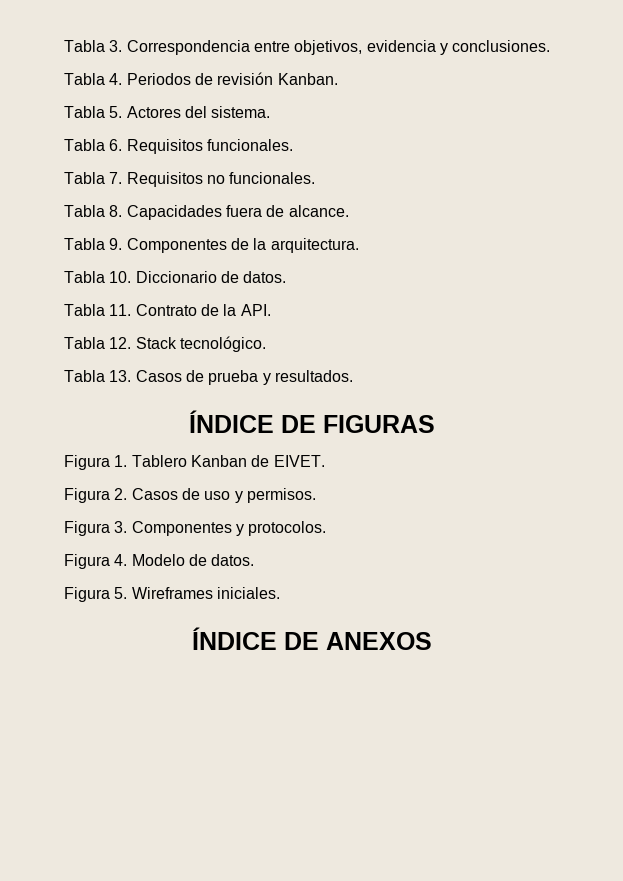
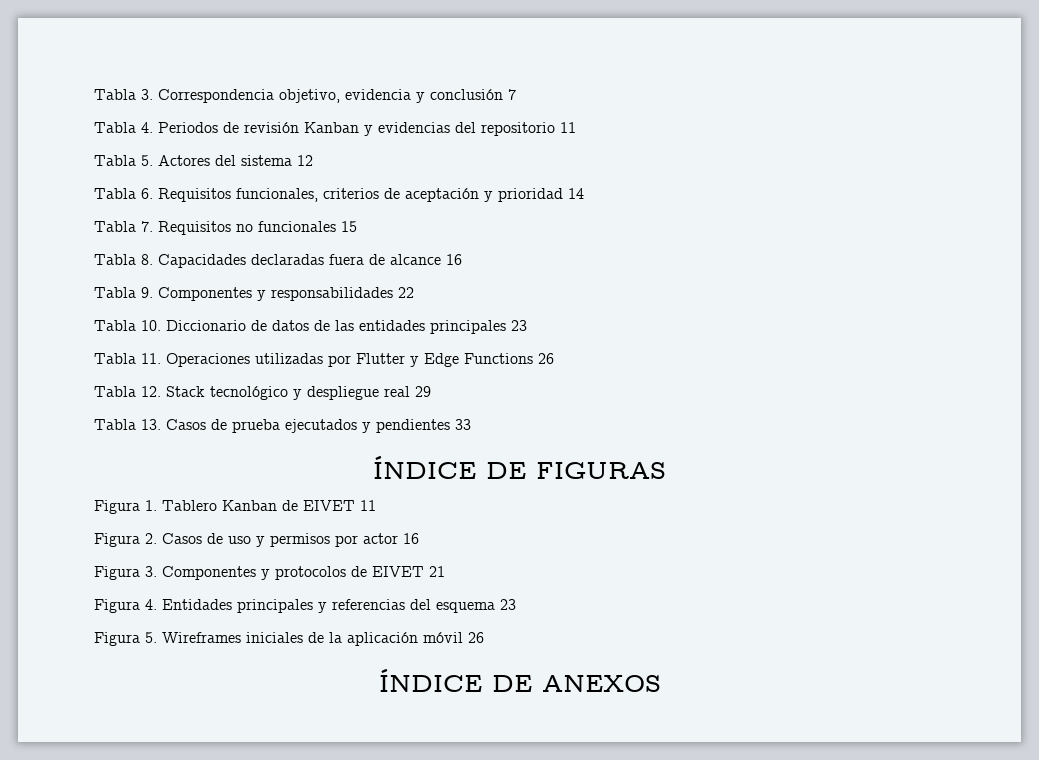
- Tabla 3. Correspondencia entre objetivos, evidencia y conclusiones.
+ Tabla 3. Correspondencia objetivo, evidencia y conclusión 7
- Tabla 4. Periodos de revisión Kanban.
+ Tabla 4. Periodos de revisión Kanban y evidencias del repositorio 11
- Tabla 5. Actores del sistema.
+ Tabla 5. Actores del sistema 12
- Tabla 6. Requisitos funcionales.
+ Tabla 6. Requisitos funcionales, criterios de aceptación y prioridad 14
- Tabla 7. Requisitos no funcionales.
+ Tabla 7. Requisitos no funcionales 15
- Tabla 8. Capacidades fuera de alcance.
+ Tabla 8. Capacidades declaradas fuera de alcance 16
- Tabla 9. Componentes de la arquitectura.
+ Tabla 9. Componentes y responsabilidades 22
- Tabla 10. Diccionario de datos.
- Tabla 11. Contrato de la API.
- Tabla 12. Stack tecnológico.
+ Tabla 10. Diccionario de datos de las entidades principales 23
+ Tabla 11. Operaciones utilizadas por Flutter y Edge Functions 26
+ Tabla 12. Stack tecnológico y despliegue real 29
- Tabla 13. Casos de prueba y resultados.
+ Tabla 13. Casos de prueba ejecutados y pendientes 33
- Figura 1. Tablero Kanban de EIVET.
+ Figura 1. Tablero Kanban de EIVET 11
- Figura 2. Casos de uso y permisos.
+ Figura 2. Casos de uso y permisos por actor 16
- Figura 3. Componentes y protocolos.
- Figura 4. Modelo de datos.
- Figura 5. Wireframes iniciales.
+ Figura 3. Componentes y protocolos de EIVET 21
+ Figura 4. Entidades principales y referencias del esquema 23
+ Figura 5. Wireframes iniciales de la aplicación móvil 26

